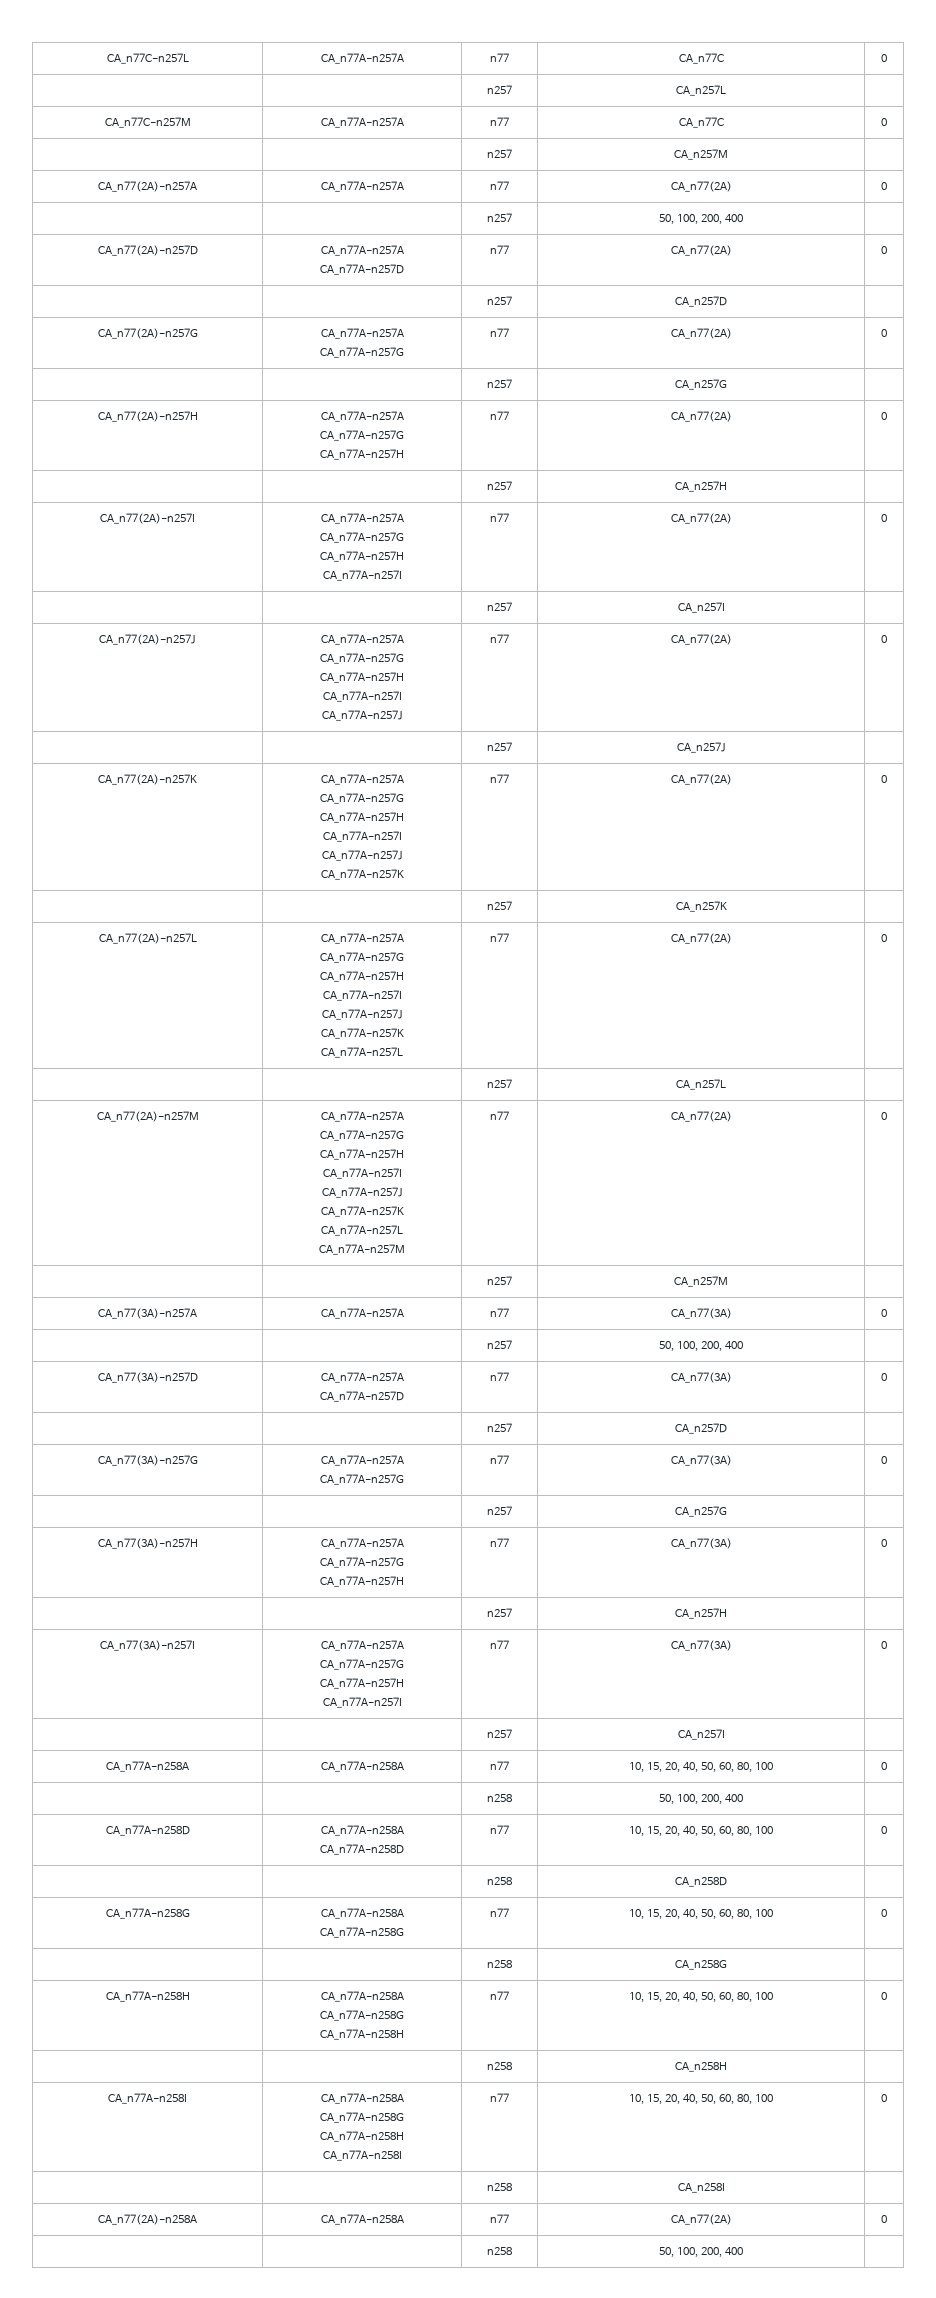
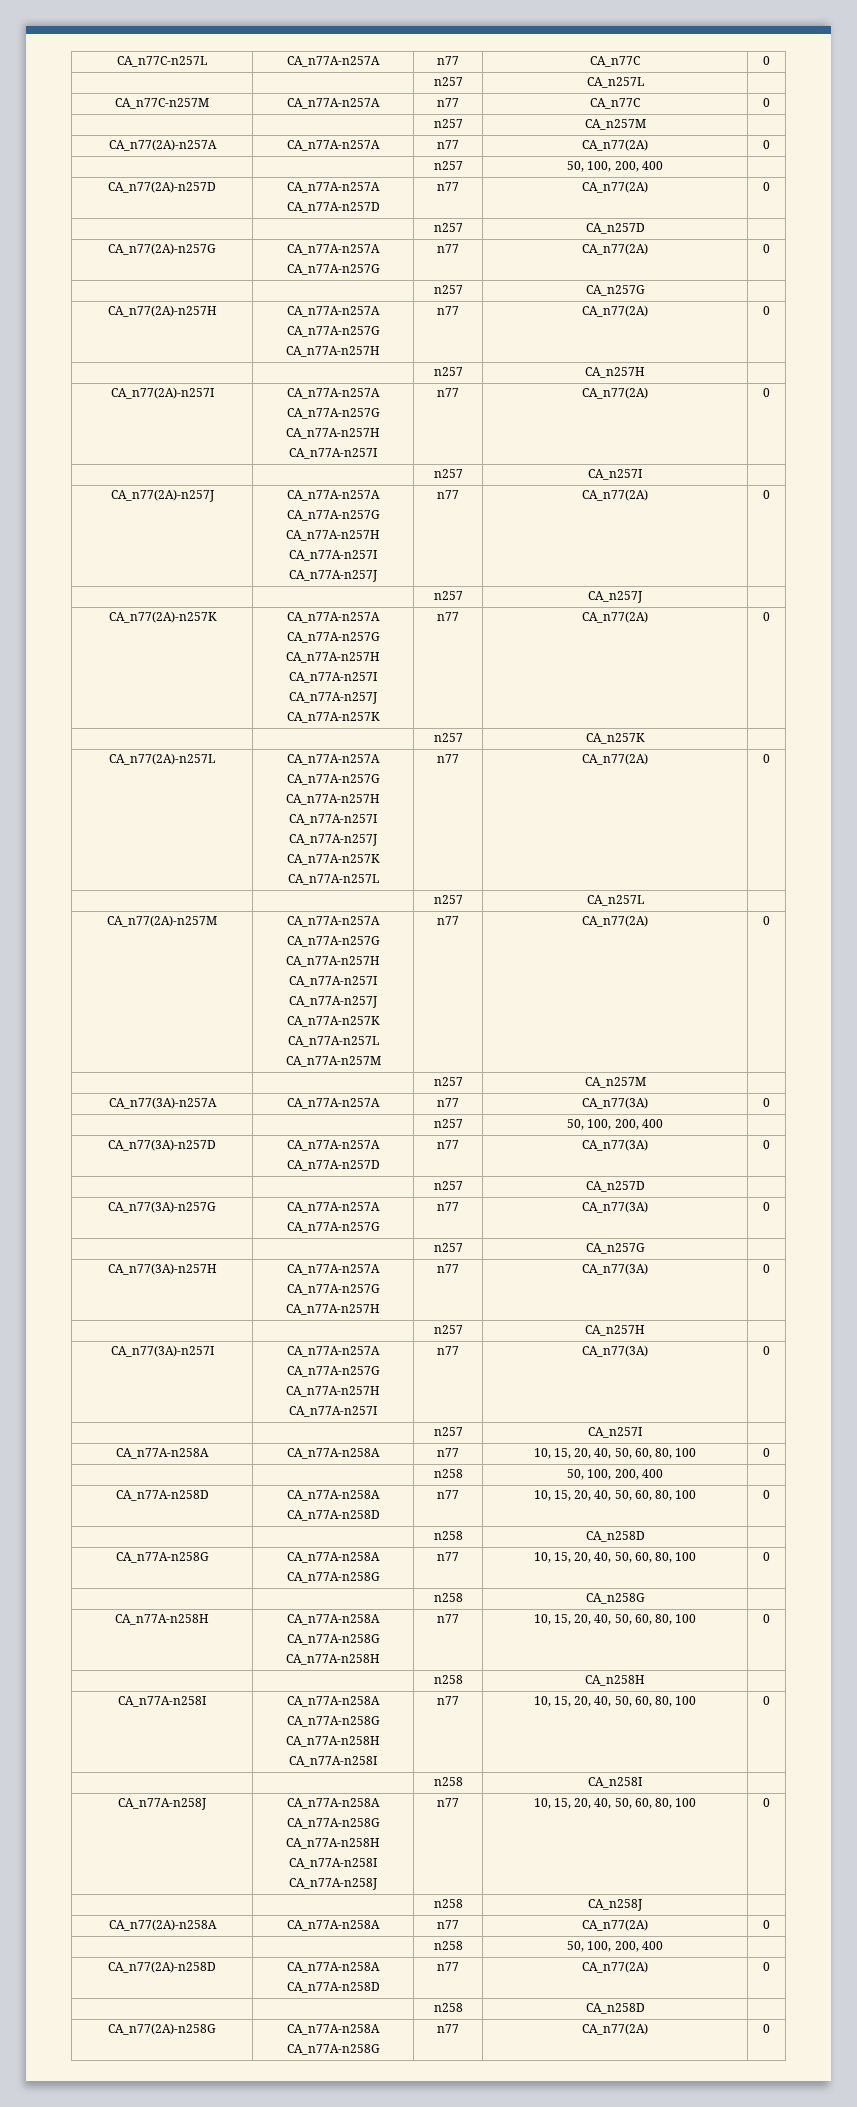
+ CA_n77A-n258J | CA_n77A-n258A
+ CA_n77A-n258G
+ CA_n77A-n258H
+ CA_n77A-n258I
+ CA_n77A-n258J | n77 | 10, 15, 20, 40, 50, 60, 80, 100 | 0
+ | | n258 | CA_n258J |
+ CA_n77(2A)-n258D | CA_n77A-n258A
+ CA_n77A-n258D | n77 | CA_n77(2A) | 0
+ | | n258 | CA_n258D |
+ CA_n77(2A)-n258G | CA_n77A-n258A
+ CA_n77A-n258G | n77 | CA_n77(2A) | 0

